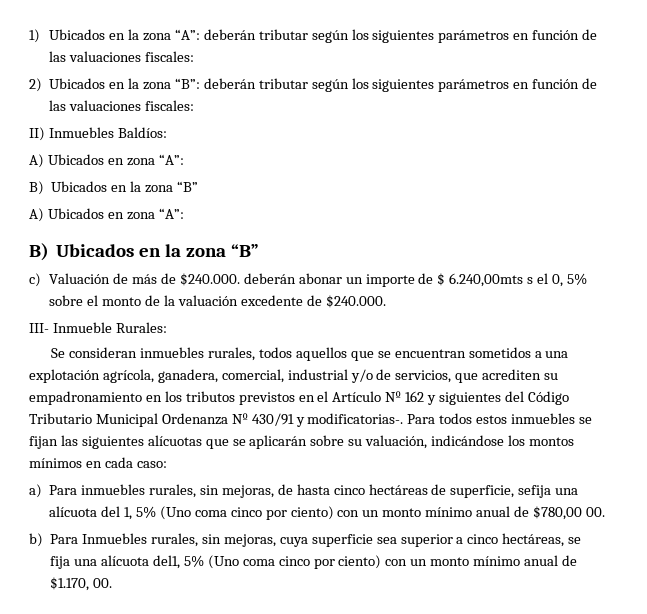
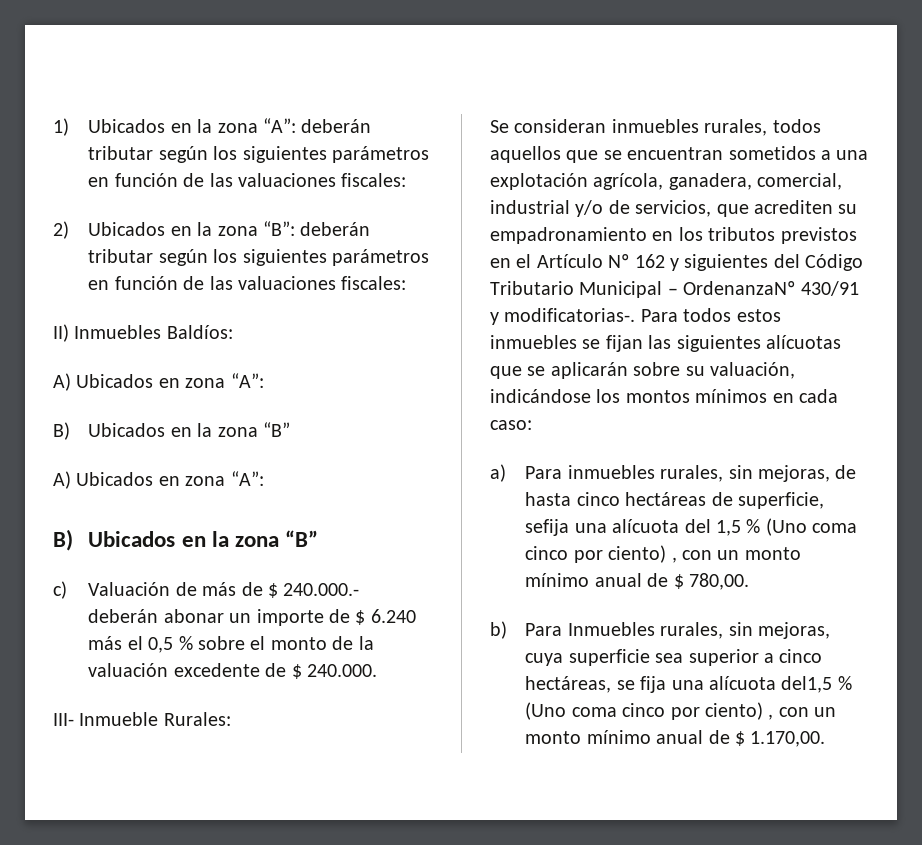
- c) Valuación de más de $240.000. deberán abonar un importe de $ 6.240,00mts s el 0, 5% sobre el monto de la valuación excedente de $240.000.
+ c) Valuación de más de $ 240.000.- deberán abonar un importe de $ 6.240 más el 0,5 % sobre el monto de la valuación excedente de $ 240.000.
- Se consideran inmuebles rurales, todos aquellos que se encuentran sometidos a una explotación agrícola, ganadera, comercial, industrial y/o de servicios, que acrediten su empadronamiento en los tributos previstos en el Artículo Nº 162 y siguientes del Código Tributario Municipal Ordenanza Nº 430/91 y modificatorias-.
+ Se consideran inmuebles rurales, todos aquellos que se encuentran sometidos a una explotación agrícola, ganadera, comercial, industrial y/o de servicios, que acrediten su empadronamiento en los tributos previstos en el Artículo Nº 162 y siguientes del Código Tributario Municipal – OrdenanzaNº 430/91 y modificatorias-.
- a) Para inmuebles rurales, sin mejoras, de hasta cinco hectáreas de superficie, sefija una alícuota del 1, 5% (Uno coma cinco por ciento) con un monto mínimo anual de $780,00 00.
+ a) Para inmuebles rurales, sin mejoras, de hasta cinco hectáreas de superficie, sefija una alícuota del 1,5 % (Uno coma cinco por ciento) , con un monto mínimo anual de $ 780,00.
- b) Para Inmuebles rurales, sin mejoras, cuya superficie sea superior a cinco hectáreas, se fija una alícuota del1, 5% (Uno coma cinco por ciento) con un monto mínimo anual de $1.170, 00.
+ b) Para Inmuebles rurales, sin mejoras, cuya superficie sea superior a cinco hectáreas, se fija una alícuota del1,5 % (Uno coma cinco por ciento) , con un monto mínimo anual de $ 1.170,00.

